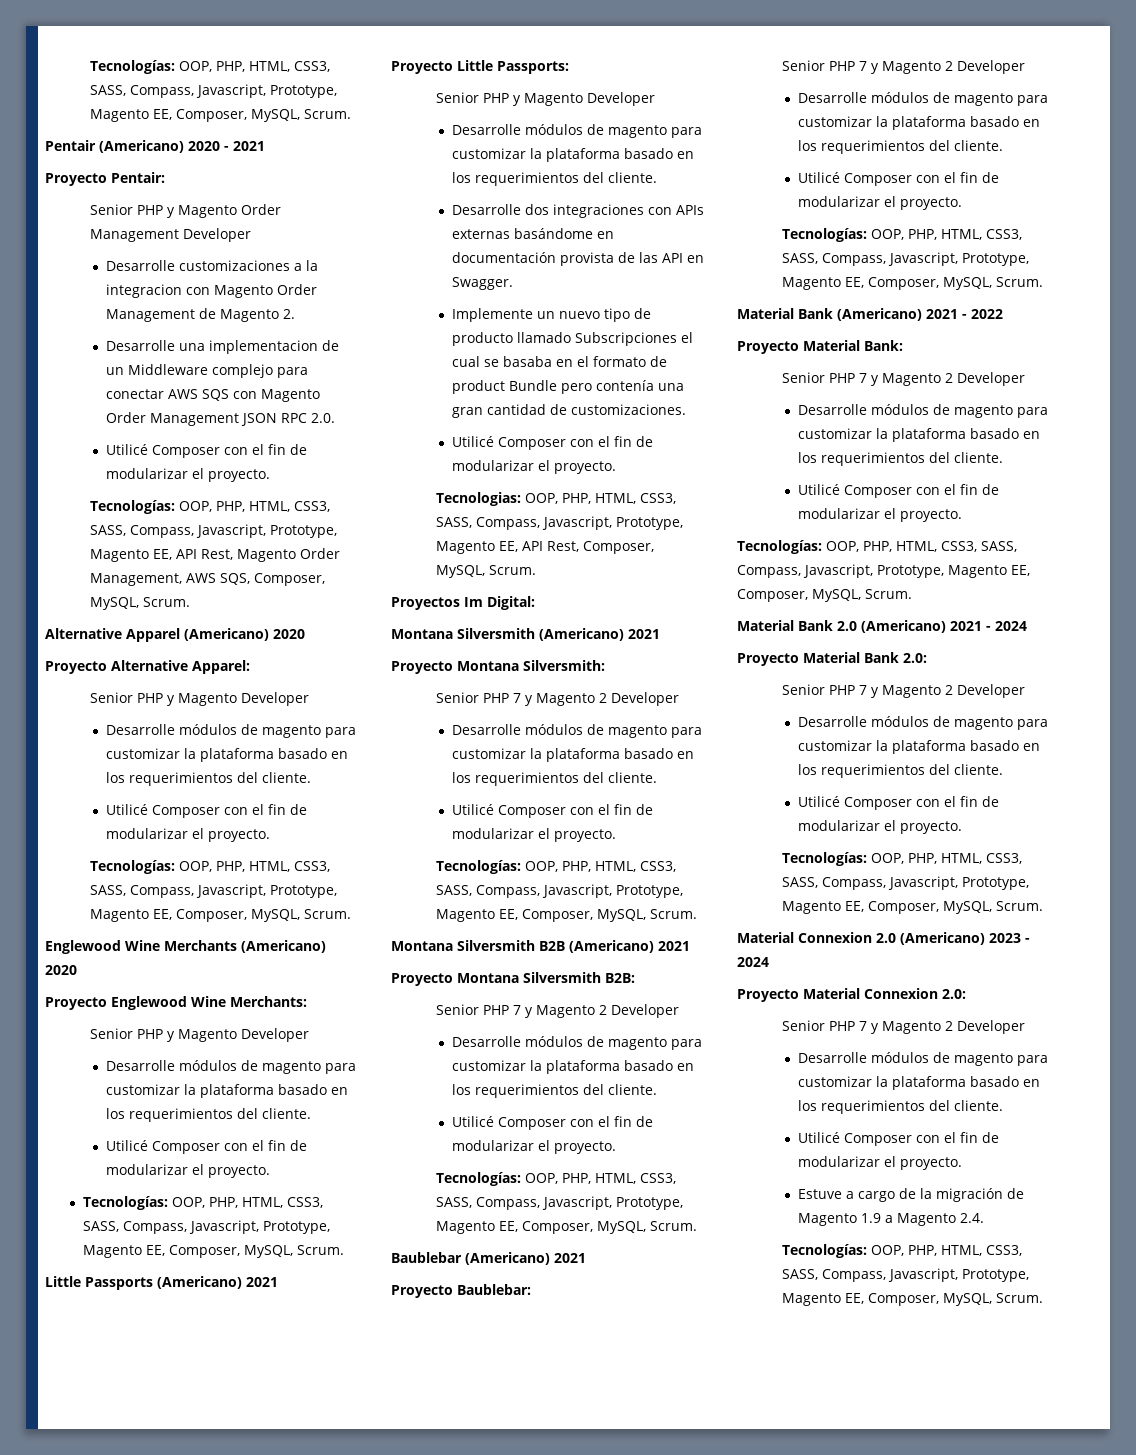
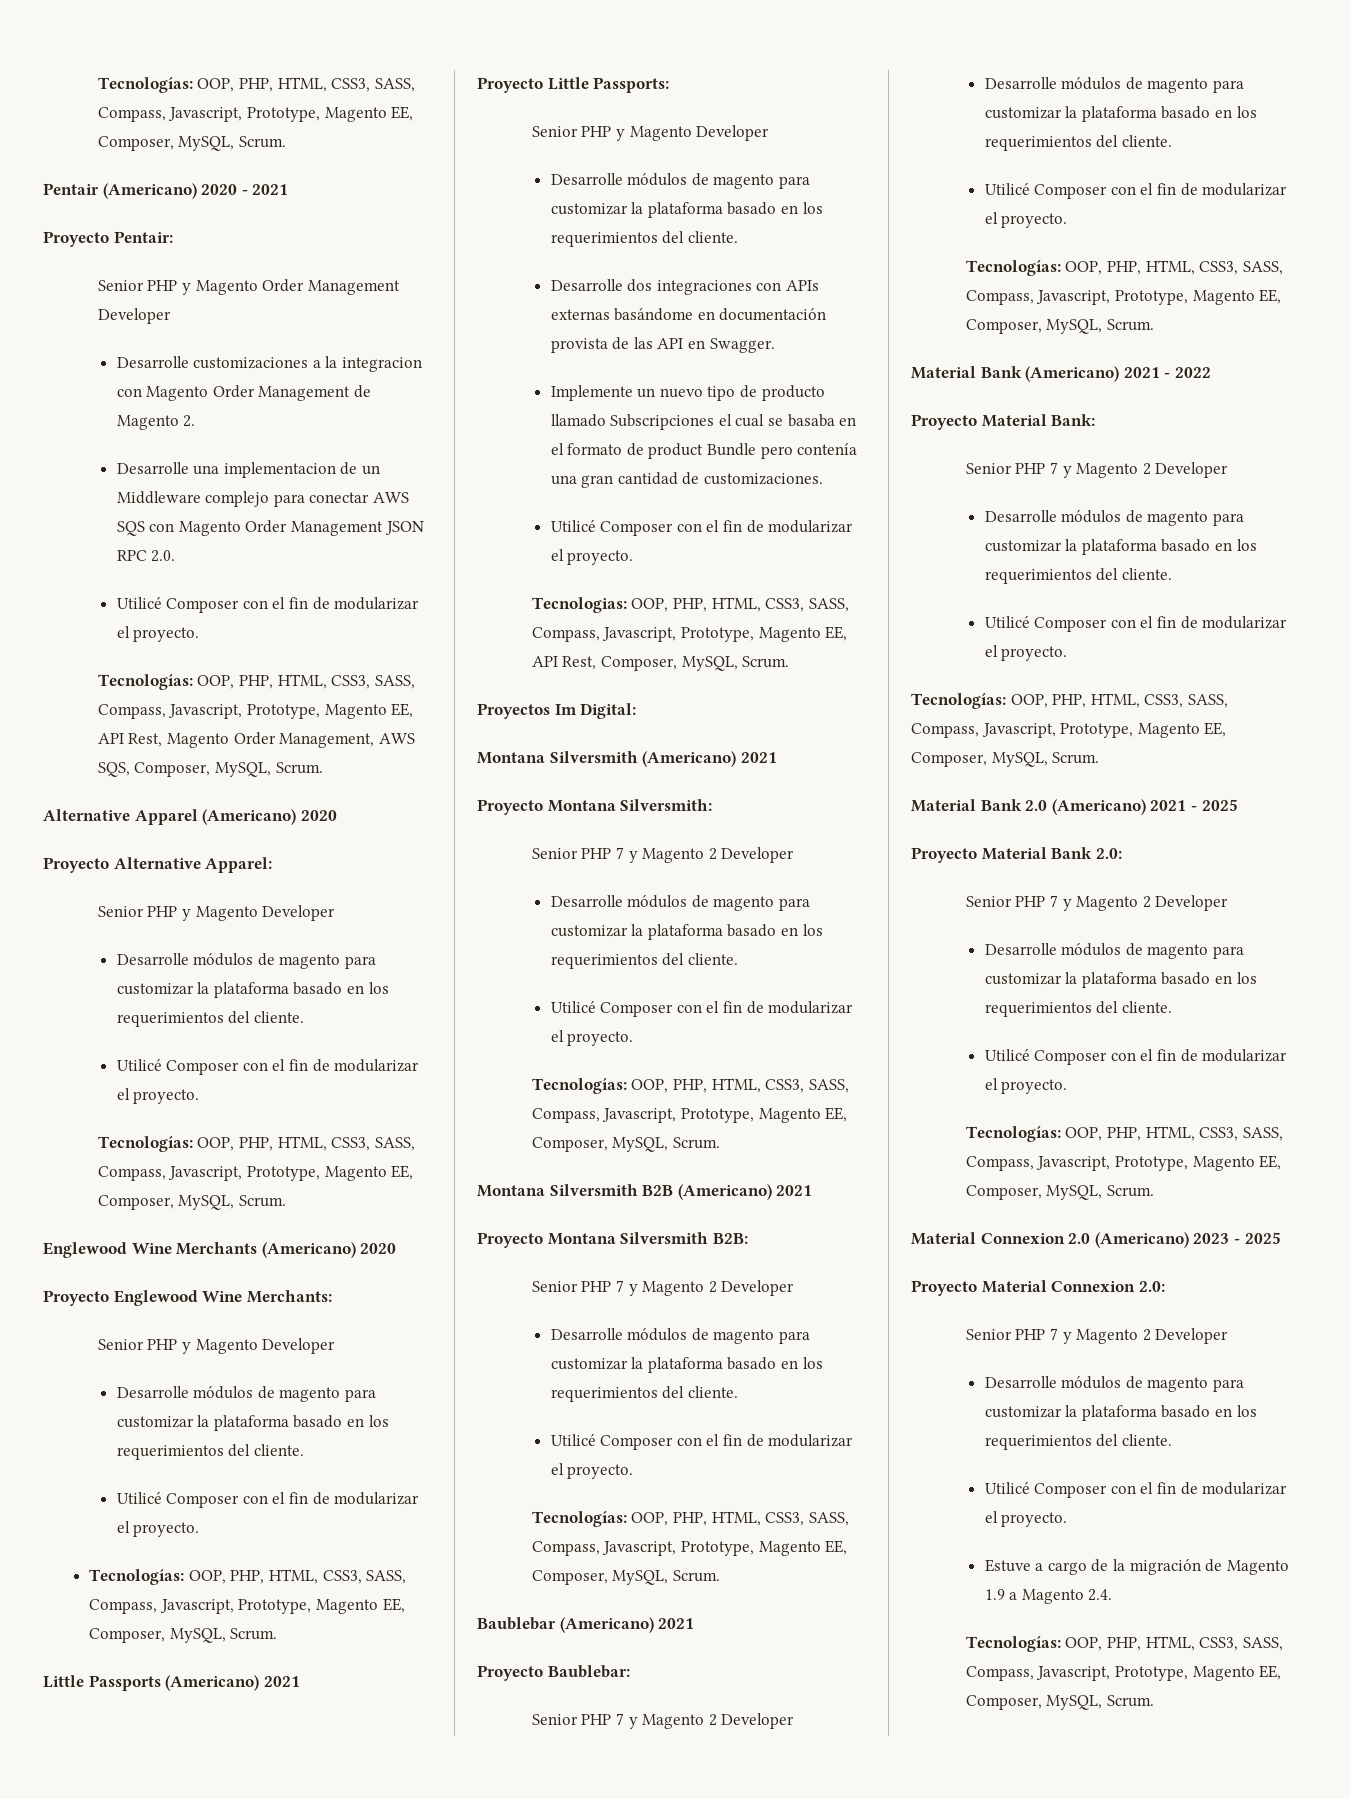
- Material Bank 2.0 (Americano) 2021 - 2024
+ Material Bank 2.0 (Americano) 2021 - 2025
- Material Connexion 2.0 (Americano) 2023 - 2024
+ Material Connexion 2.0 (Americano) 2023 - 2025

